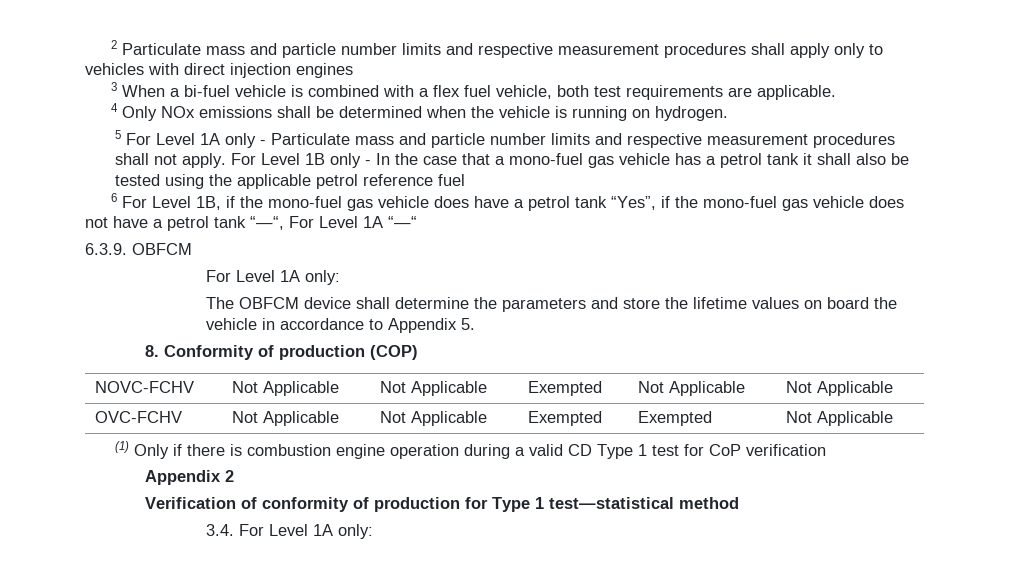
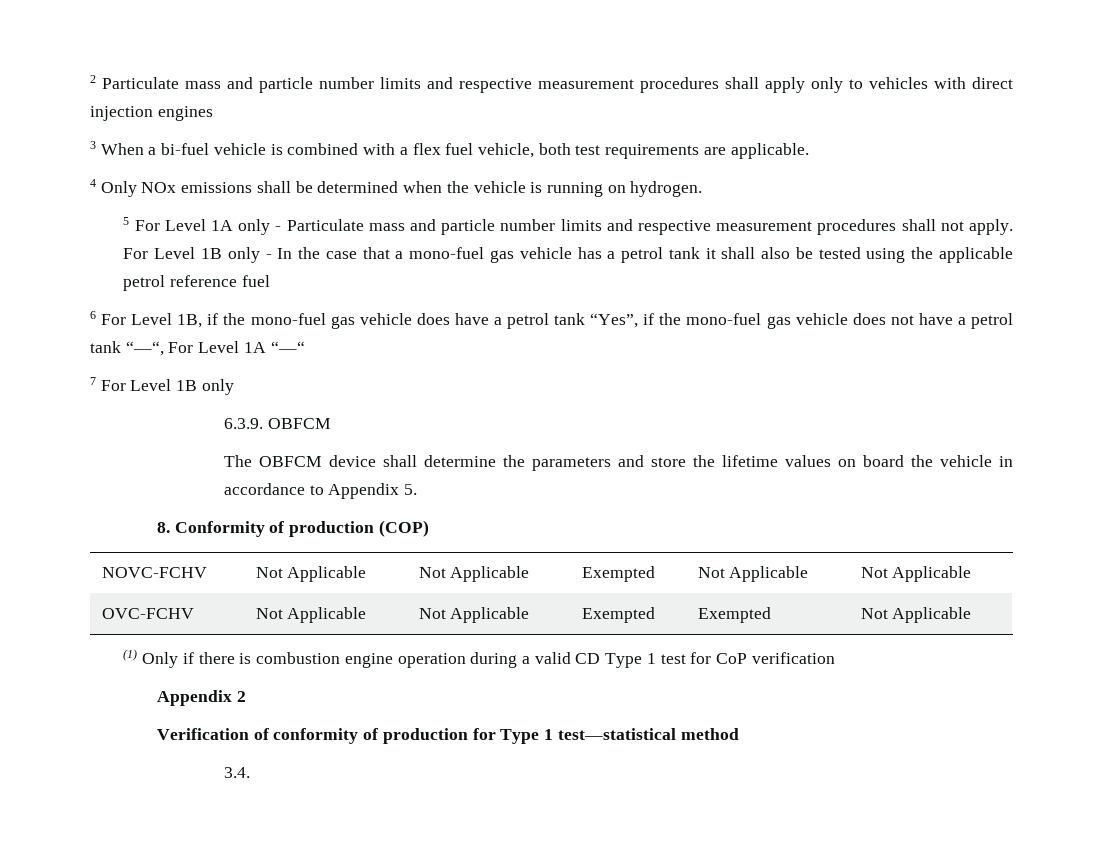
+ 7 For Level 1B only
  6.3.9. OBFCM
- For Level 1A only:
- 3.4. For Level 1A only:
+ 3.4.

